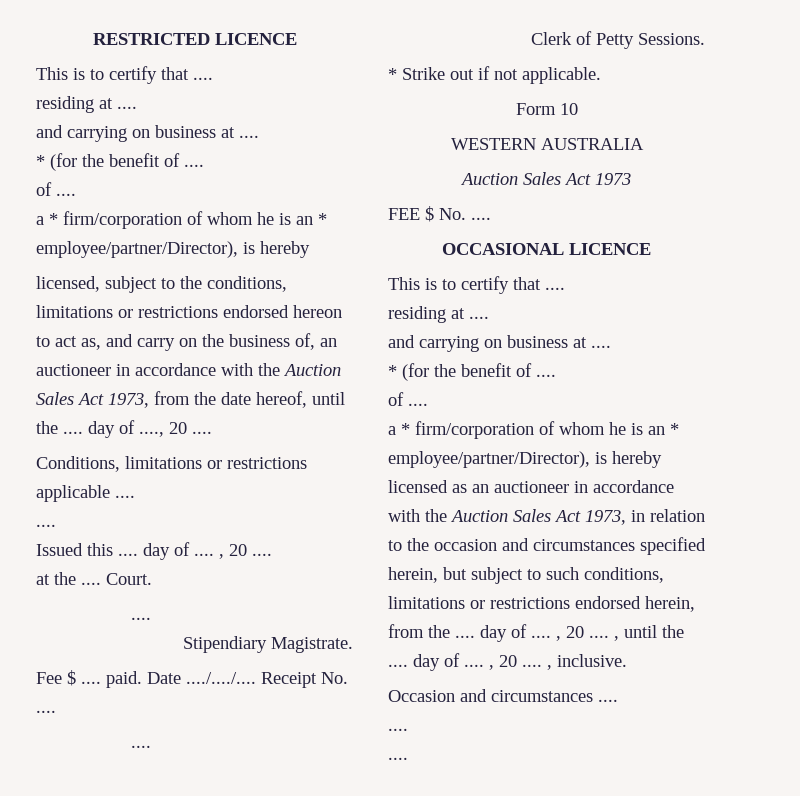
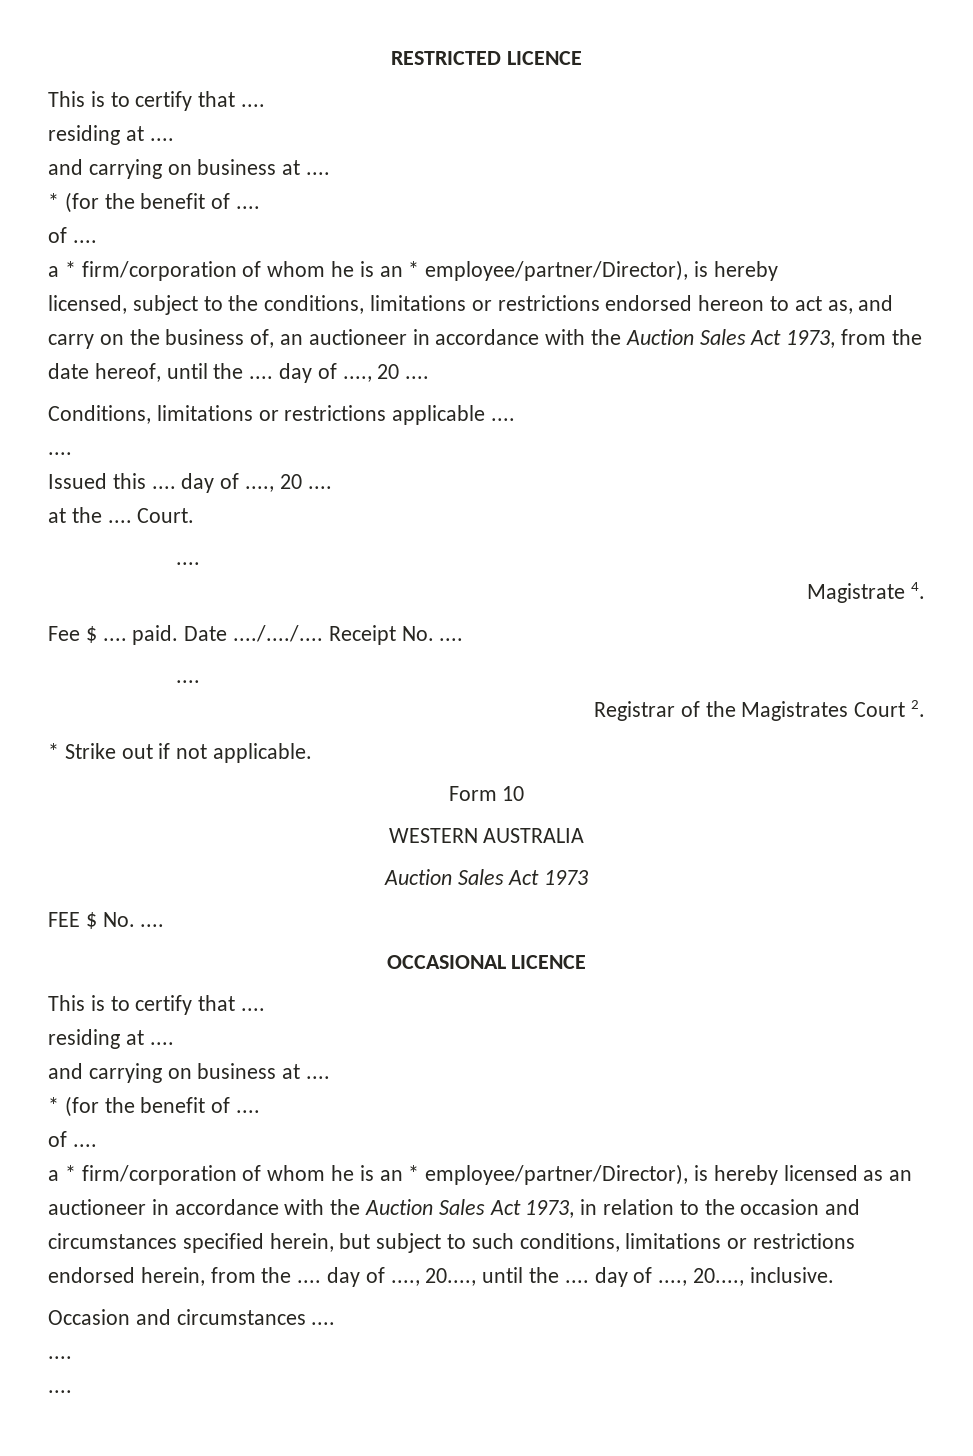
- Issued this .... day of .... , 20 ....
+ Issued this .... day of ...., 20 ....
- Stipendiary Magistrate.
+ Magistrate 4.
- Clerk of Petty Sessions.
+ Registrar of the Magistrates Court 2.
- a * firm/corporation of whom he is an * employee/partner/Director), is hereby licensed as an auctioneer in accordance with the Auction Sales Act 1973, in relation to the occasion and circumstances specified herein, but subject to such conditions, limitations or restrictions endorsed herein, from the .... day of .... , 20 .... , until the .... day of .... , 20 .... , inclusive.
+ a * firm/corporation of whom he is an * employee/partner/Director), is hereby licensed as an auctioneer in accordance with the Auction Sales Act 1973, in relation to the occasion and circumstances specified herein, but subject to such conditions, limitations or restrictions endorsed herein, from the .... day of ...., 20...., until the .... day of ...., 20...., inclusive.

